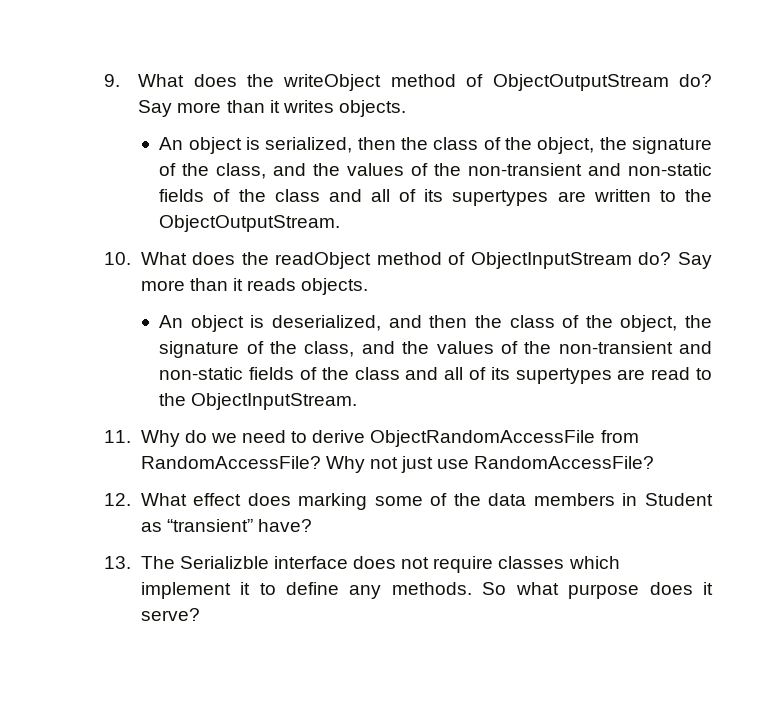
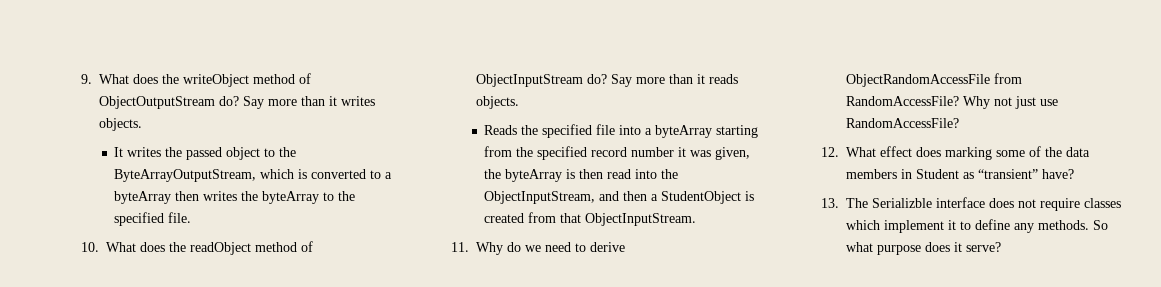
- An object is serialized, then the class of the object, the signature of the class, and the values of the non-transient and non-static fields of the class and all of its supertypes are written to the ObjectOutputStream.
+ It writes the passed object to the ByteArrayOutputStream, which is converted to a byteArray then writes the byteArray to the specified file.
- An object is deserialized, and then the class of the object, the signature of the class, and the values of the non-transient and non-static fields of the class and all of its supertypes are read to the ObjectInputStream.
+ Reads the specified file into a byteArray starting from the specified record number it was given, the byteArray is then read into the ObjectInputStream, and then a StudentObject is created from that ObjectInputStream.

